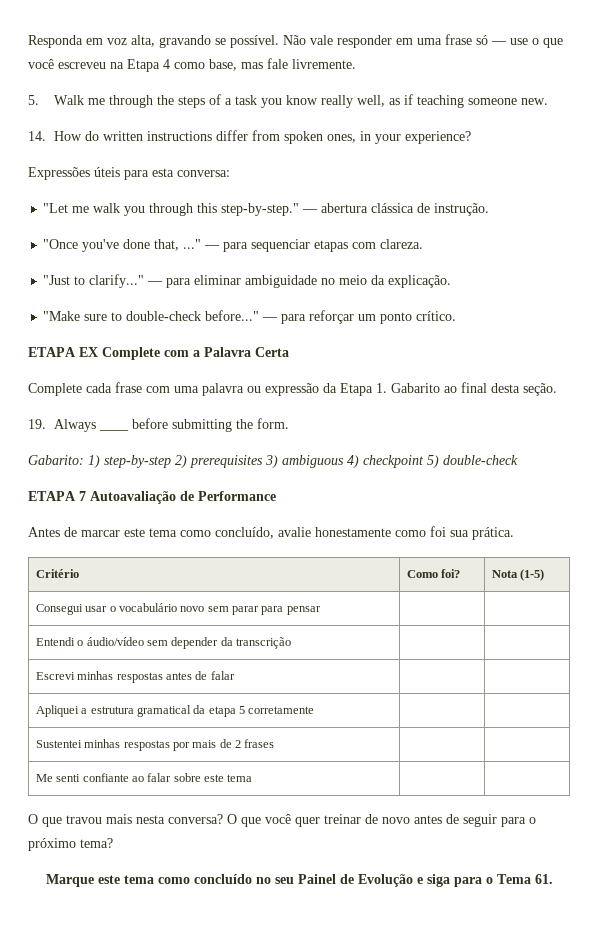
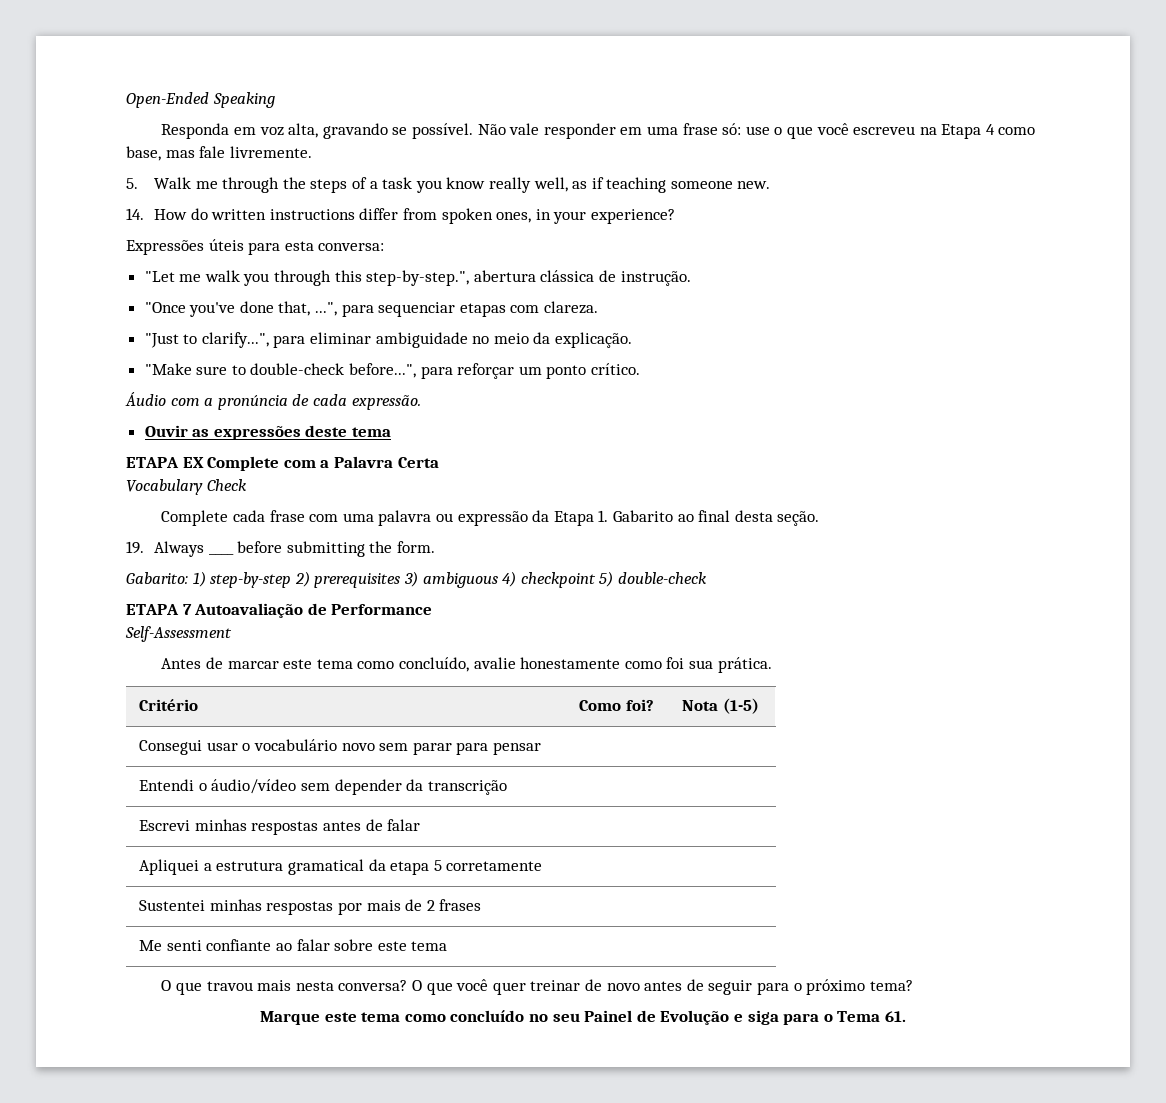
+ Open-Ended Speaking
- Não vale responder em uma frase só — use o que você escreveu na Etapa 4 como base, mas fale livremente.
+ Não vale responder em uma frase só: use o que você escreveu na Etapa 4 como base, mas fale livremente.
- "Let me walk you through this step-by-step." — abertura clássica de instrução.
+ "Let me walk you through this step-by-step.", abertura clássica de instrução.
- "Once you've done that, ..." — para sequenciar etapas com clareza.
+ "Once you've done that, ...", para sequenciar etapas com clareza.
- "Just to clarify..." — para eliminar ambiguidade no meio da explicação.
+ "Just to clarify...", para eliminar ambiguidade no meio da explicação.
- "Make sure to double-check before..." — para reforçar um ponto crítico.
+ "Make sure to double-check before...", para reforçar um ponto crítico.
+ Áudio com a pronúncia de cada expressão.
+ Ouvir as expressões deste tema
+ Vocabulary Check
+ Self-Assessment

